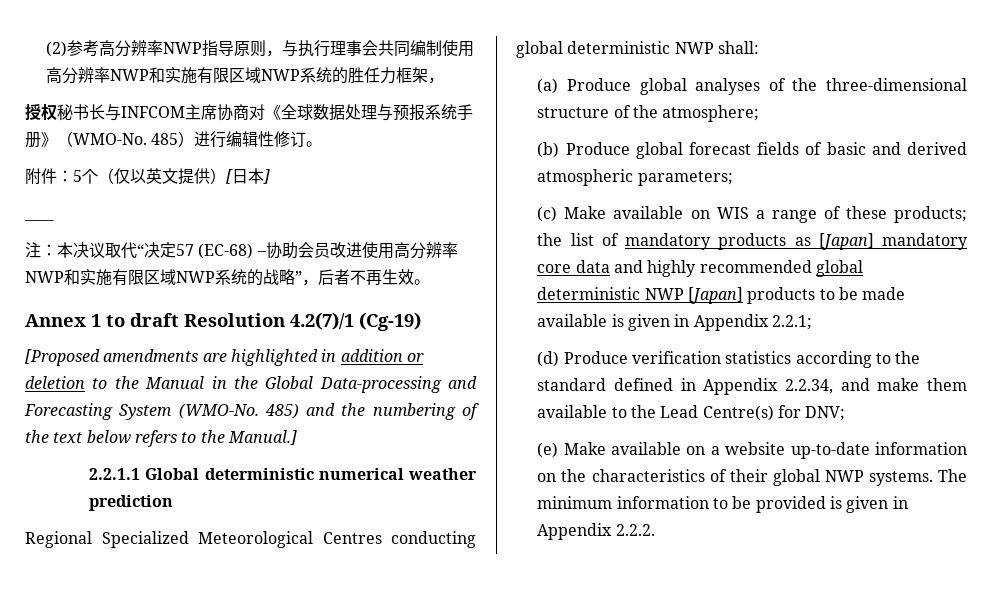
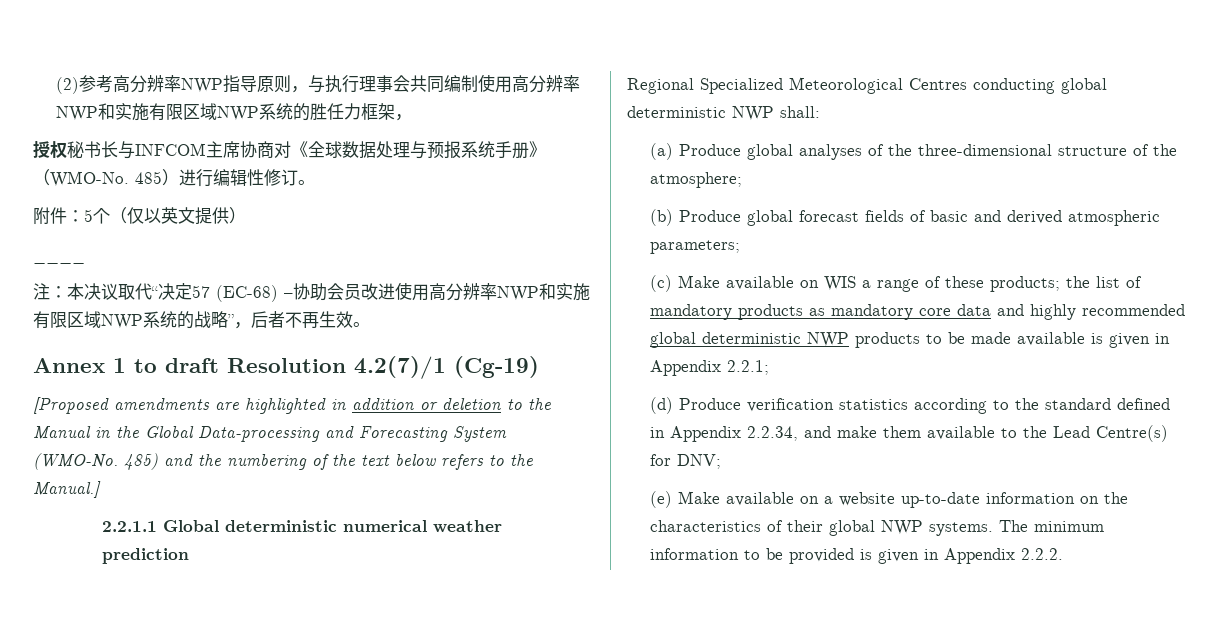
- 附件：5个（仅以英文提供）[日本]
+ 附件：5个（仅以英文提供）
- (c) Make available on WIS a range of these products; the list of mandatory products as [Japan] mandatory core data and highly recommended global deterministic NWP [Japan] products to be made available is given in Appendix 2.2.1;
+ (c) Make available on WIS a range of these products; the list of mandatory products as mandatory core data and highly recommended global deterministic NWP products to be made available is given in Appendix 2.2.1;

